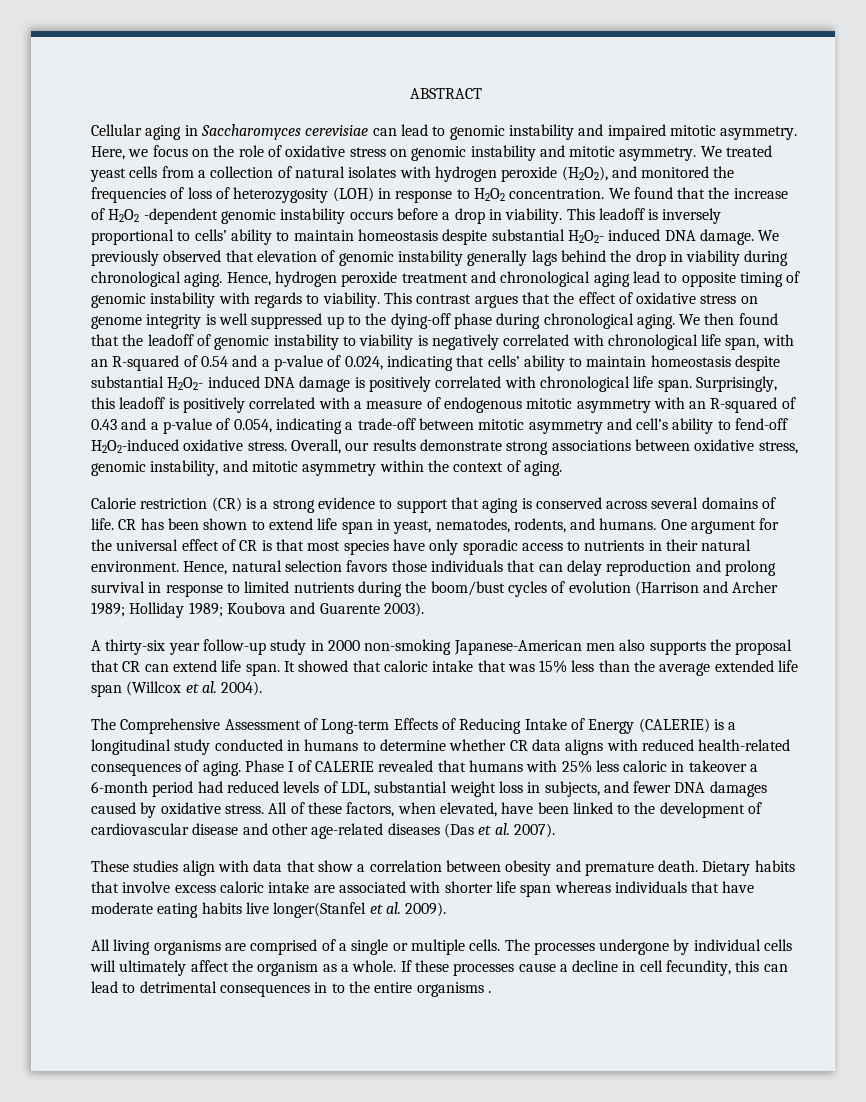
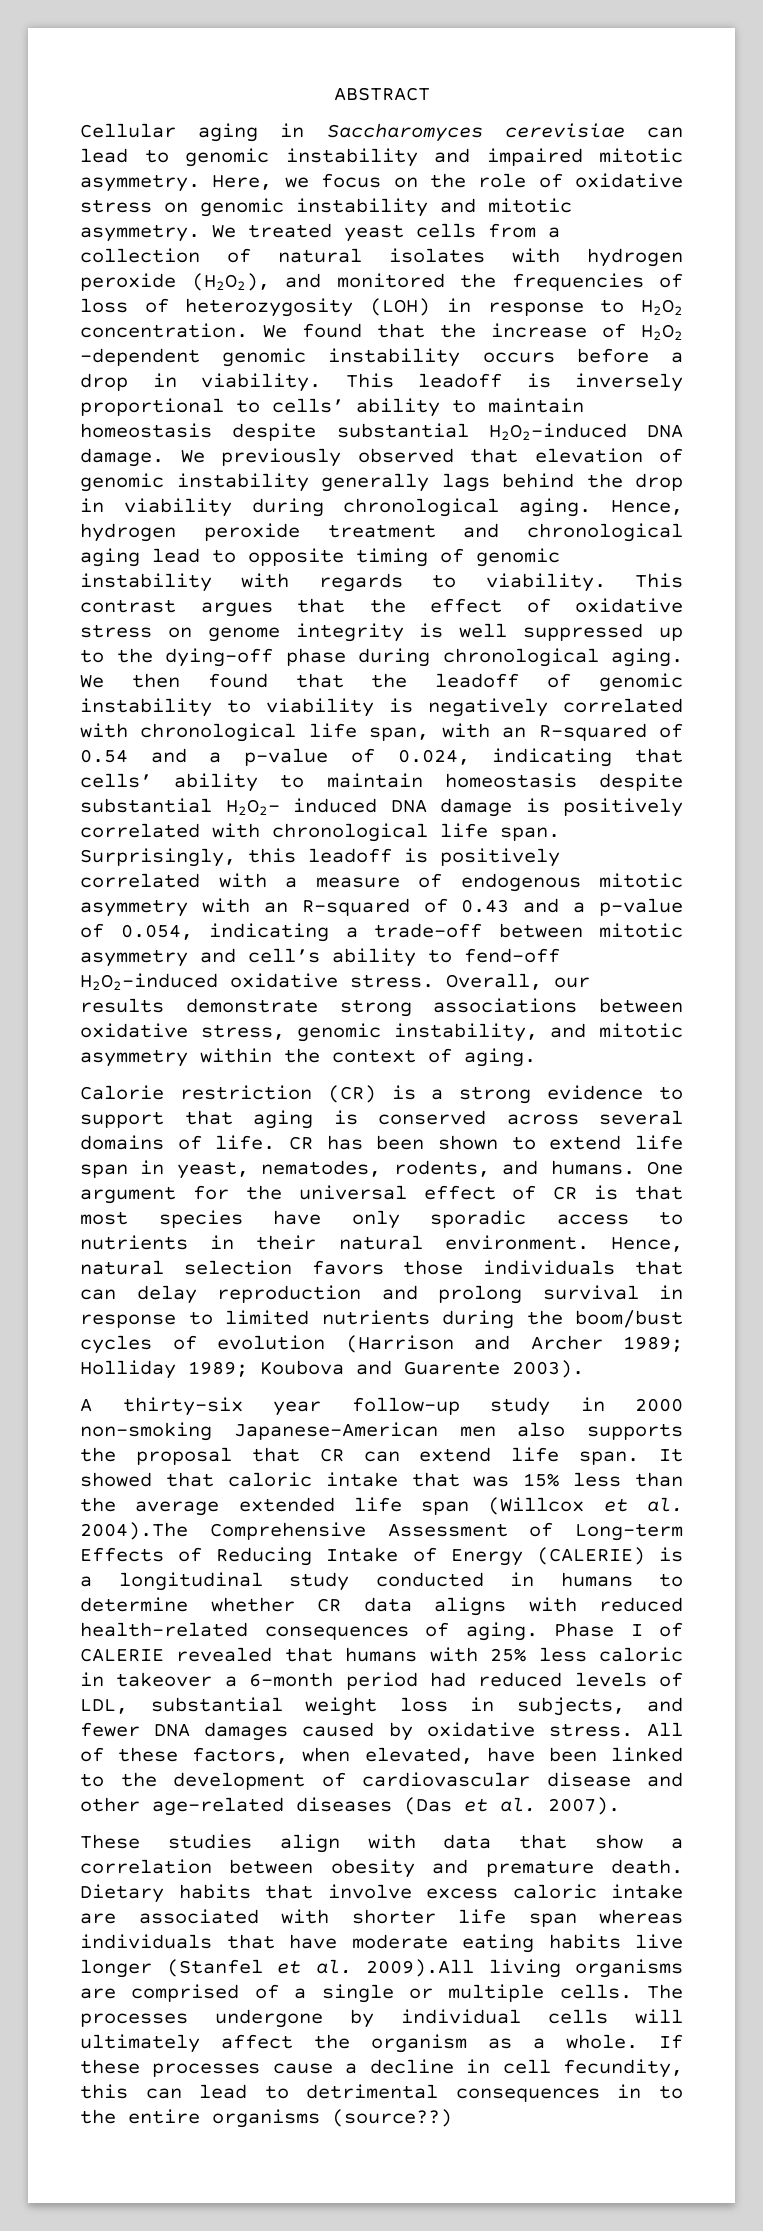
- This leadoff is inversely proportional to cells’ ability to maintain homeostasis despite substantial H2O2- induced DNA damage.
+ This leadoff is inversely proportional to cells’ ability to maintain homeostasis despite substantial H2O2-induced DNA damage.
- It showed that caloric intake that was 15% less than the average extended life span (Willcox et al. 2004).
- The Comprehensive Assessment of Long-term Effects of Reducing Intake of Energy (CALERIE) is a longitudinal study conducted in humans to determine whether CR data aligns with reduced health-related consequences of aging.
+ It showed that caloric intake that was 15% less than the average extended life span (Willcox et al. 2004).The Comprehensive Assessment of Long-term Effects of Reducing Intake of Energy (CALERIE) is a longitudinal study conducted in humans to determine whether CR data aligns with reduced health-related consequences of aging.
- Dietary habits that involve excess caloric intake are associated with shorter life span whereas individuals that have moderate eating habits live longer(Stanfel et al. 2009).
- All living organisms are comprised of a single or multiple cells.
+ Dietary habits that involve excess caloric intake are associated with shorter life span whereas individuals that have moderate eating habits live longer (Stanfel et al. 2009).All living organisms are comprised of a single or multiple cells.
- If these processes cause a decline in cell fecundity, this can lead to detrimental consequences in to the entire organisms .
+ If these processes cause a decline in cell fecundity, this can lead to detrimental consequences in to the entire organisms (source??)

